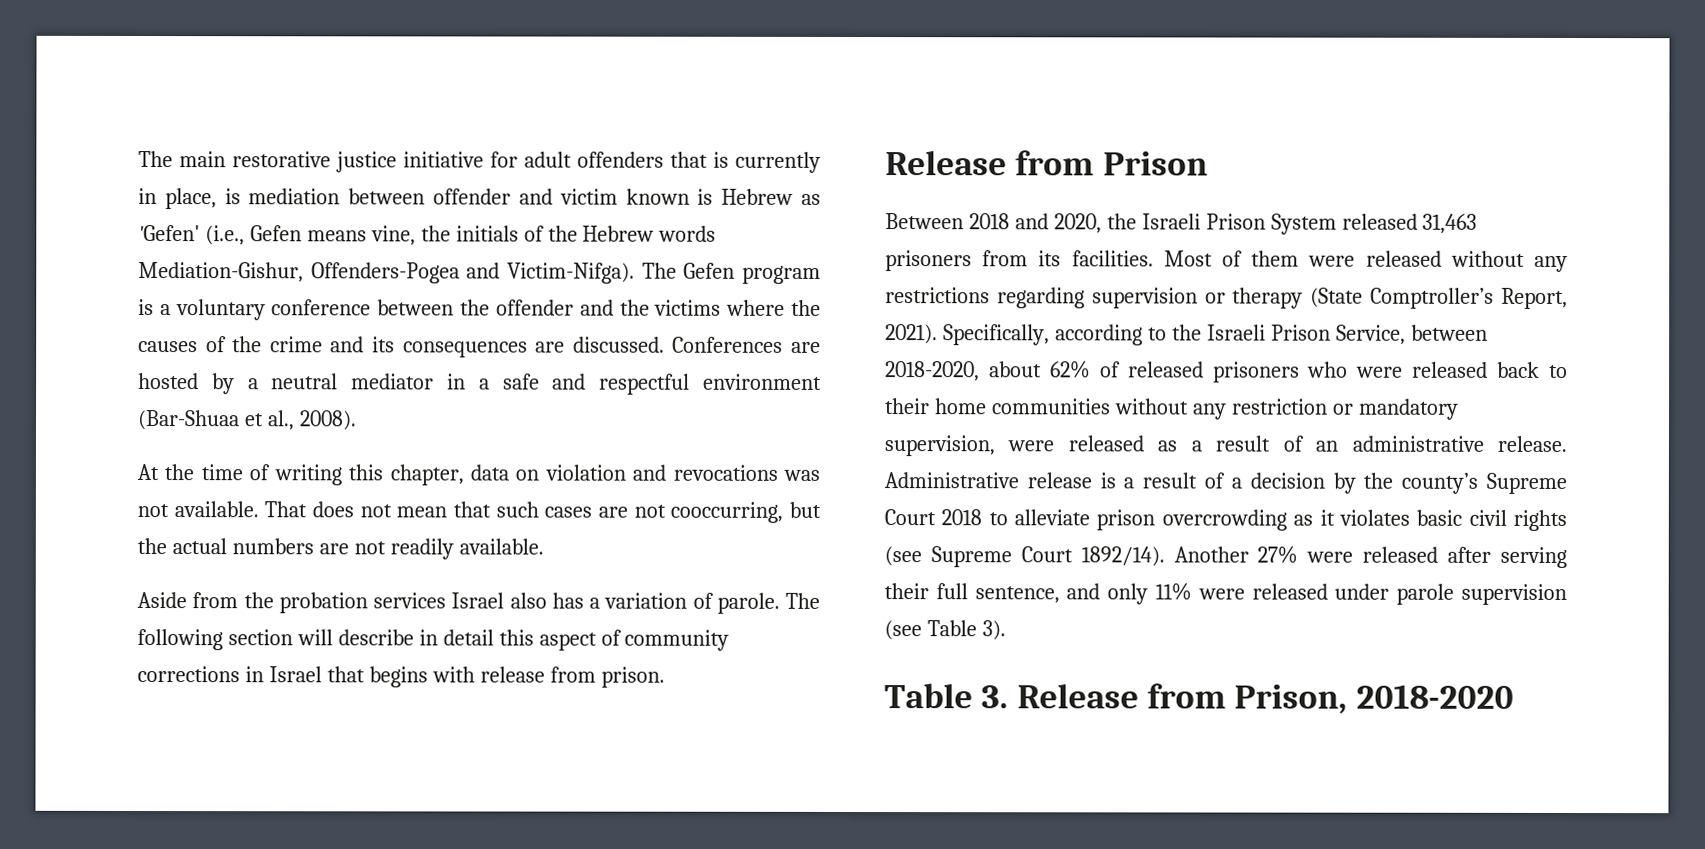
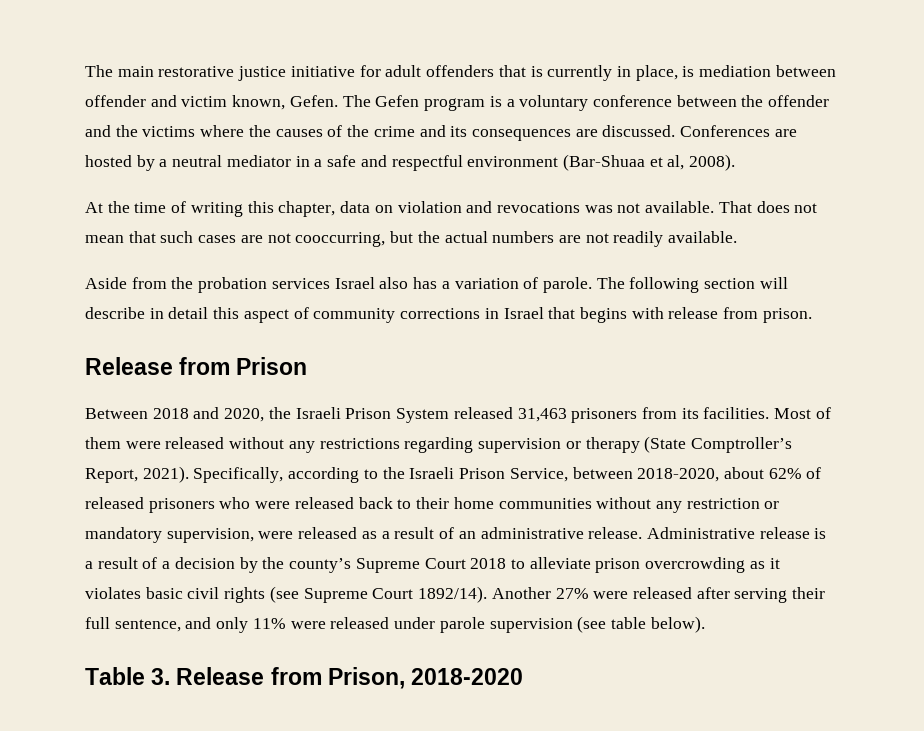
- The main restorative justice initiative for adult offenders that is currently in place, is mediation between offender and victim known is Hebrew as 'Gefen' (i.e., Gefen means vine, the initials of the Hebrew words Mediation-Gishur, Offenders-Pogea and Victim-Nifga).
+ The main restorative justice initiative for adult offenders that is currently in place, is mediation between offender and victim known, Gefen.
- Conferences are hosted by a neutral mediator in a safe and respectful environment (Bar-Shuaa et al., 2008).
+ Conferences are hosted by a neutral mediator in a safe and respectful environment (Bar-Shuaa et al, 2008).
- Another 27% were released after serving their full sentence, and only 11% were released under parole supervision (see Table 3).
+ Another 27% were released after serving their full sentence, and only 11% were released under parole supervision (see table below).

